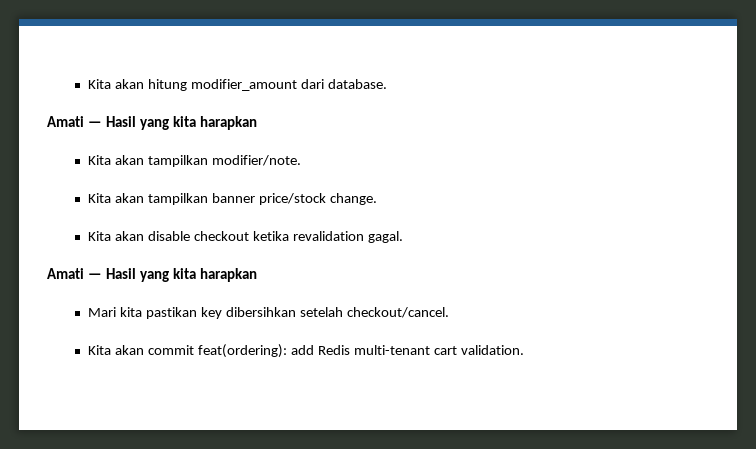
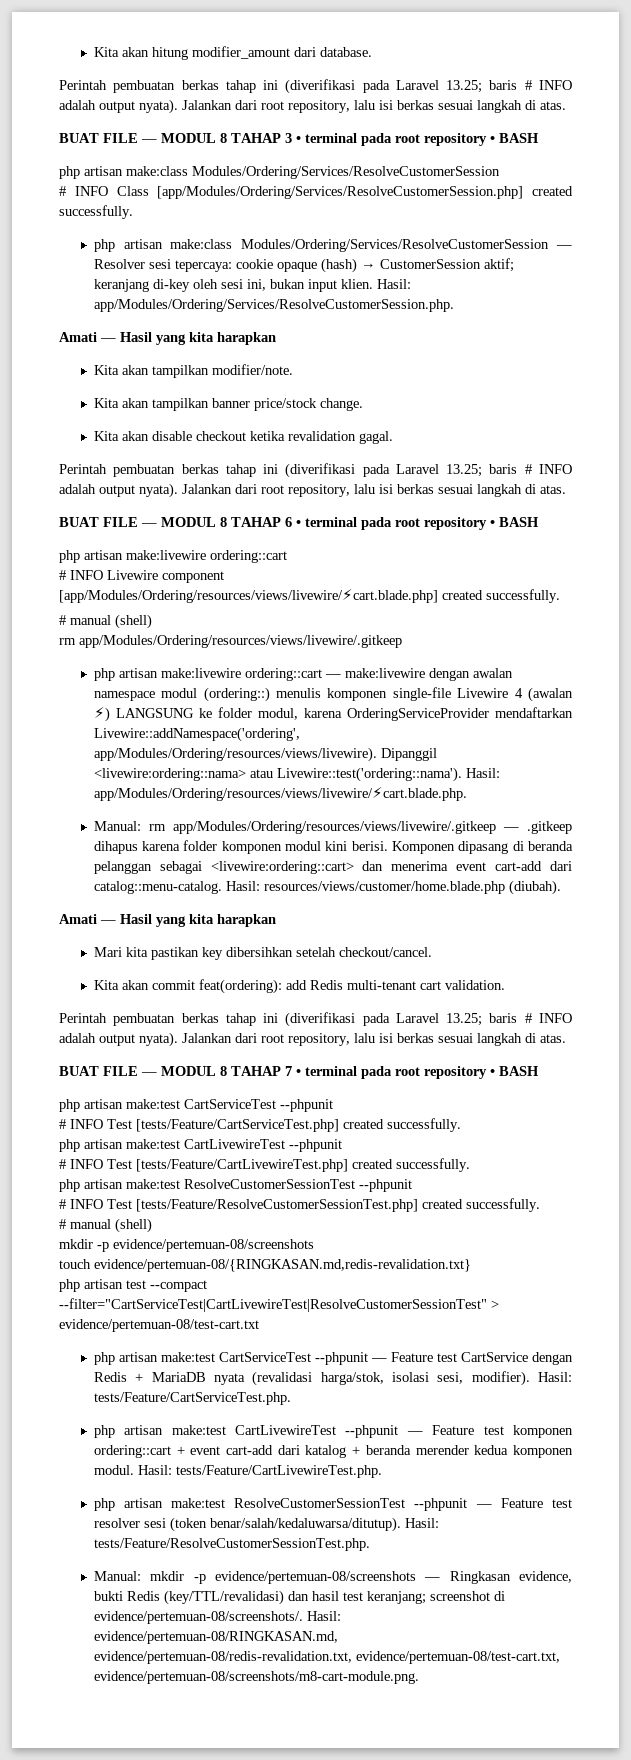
  Kita akan hitung modifier_amount dari database.
+ Perintah pembuatan berkas tahap ini (diverifikasi pada Laravel 13.25; baris # INFO adalah output nyata). Jalankan dari root repository, lalu isi berkas sesuai langkah di atas.
+ BUAT FILE — MODUL 8 TAHAP 3 • terminal pada root repository • BASH
+ php artisan make:class Modules/Ordering/Services/ResolveCustomerSession
+ # INFO Class [app/Modules/Ordering/Services/ResolveCustomerSession.php] created successfully.
+ php artisan make:class Modules/Ordering/Services/ResolveCustomerSession — Resolver sesi tepercaya: cookie opaque (hash) → CustomerSession aktif; keranjang di-key oleh sesi ini, bukan input klien. Hasil: app/Modules/Ordering/Services/ResolveCustomerSession.php.
  Kita akan disable checkout ketika revalidation gagal.
+ Perintah pembuatan berkas tahap ini (diverifikasi pada Laravel 13.25; baris # INFO adalah output nyata). Jalankan dari root repository, lalu isi berkas sesuai langkah di atas.
+ BUAT FILE — MODUL 8 TAHAP 6 • terminal pada root repository • BASH
+ php artisan make:livewire ordering::cart
+ # INFO Livewire component [app/Modules/Ordering/resources/views/livewire/⚡cart.blade.php] created successfully.
+ # manual (shell)
+ rm app/Modules/Ordering/resources/views/livewire/.gitkeep
+ php artisan make:livewire ordering::cart — make:livewire dengan awalan namespace modul (ordering::) menulis komponen single-file Livewire 4 (awalan ⚡) LANGSUNG ke folder modul, karena OrderingServiceProvider mendaftarkan Livewire::addNamespace('ordering', app/Modules/Ordering/resources/views/livewire). Dipanggil <livewire:ordering::nama> atau Livewire::test('ordering::nama'). Hasil: app/Modules/Ordering/resources/views/livewire/⚡cart.blade.php.
+ Manual: rm app/Modules/Ordering/resources/views/livewire/.gitkeep — .gitkeep dihapus karena folder komponen modul kini berisi. Komponen dipasang di beranda pelanggan sebagai <livewire:ordering::cart> dan menerima event cart-add dari catalog::menu-catalog. Hasil: resources/views/customer/home.blade.php (diubah).
  Kita akan commit feat(ordering): add Redis multi-tenant cart validation.
+ Perintah pembuatan berkas tahap ini (diverifikasi pada Laravel 13.25; baris # INFO adalah output nyata). Jalankan dari root repository, lalu isi berkas sesuai langkah di atas.
+ BUAT FILE — MODUL 8 TAHAP 7 • terminal pada root repository • BASH
+ php artisan make:test CartServiceTest --phpunit
+ # INFO Test [tests/Feature/CartServiceTest.php] created successfully.
+ php artisan make:test CartLivewireTest --phpunit
+ # INFO Test [tests/Feature/CartLivewireTest.php] created successfully.
+ php artisan make:test ResolveCustomerSessionTest --phpunit
+ # INFO Test [tests/Feature/ResolveCustomerSessionTest.php] created successfully.
+ # manual (shell)
+ mkdir -p evidence/pertemuan-08/screenshots
+ touch evidence/pertemuan-08/{RINGKASAN.md,redis-revalidation.txt}
+ php artisan test --compact --filter="CartServiceTest|CartLivewireTest|ResolveCustomerSessionTest" > evidence/pertemuan-08/test-cart.txt
+ php artisan make:test CartServiceTest --phpunit — Feature test CartService dengan Redis + MariaDB nyata (revalidasi harga/stok, isolasi sesi, modifier). Hasil: tests/Feature/CartServiceTest.php.
+ php artisan make:test CartLivewireTest --phpunit — Feature test komponen ordering::cart + event cart-add dari katalog + beranda merender kedua komponen modul. Hasil: tests/Feature/CartLivewireTest.php.
+ php artisan make:test ResolveCustomerSessionTest --phpunit — Feature test resolver sesi (token benar/salah/kedaluwarsa/ditutup). Hasil: tests/Feature/ResolveCustomerSessionTest.php.
+ Manual: mkdir -p evidence/pertemuan-08/screenshots — Ringkasan evidence, bukti Redis (key/TTL/revalidasi) dan hasil test keranjang; screenshot di evidence/pertemuan-08/screenshots/. Hasil: evidence/pertemuan-08/RINGKASAN.md, evidence/pertemuan-08/redis-revalidation.txt, evidence/pertemuan-08/test-cart.txt, evidence/pertemuan-08/screenshots/m8-cart-module.png.

